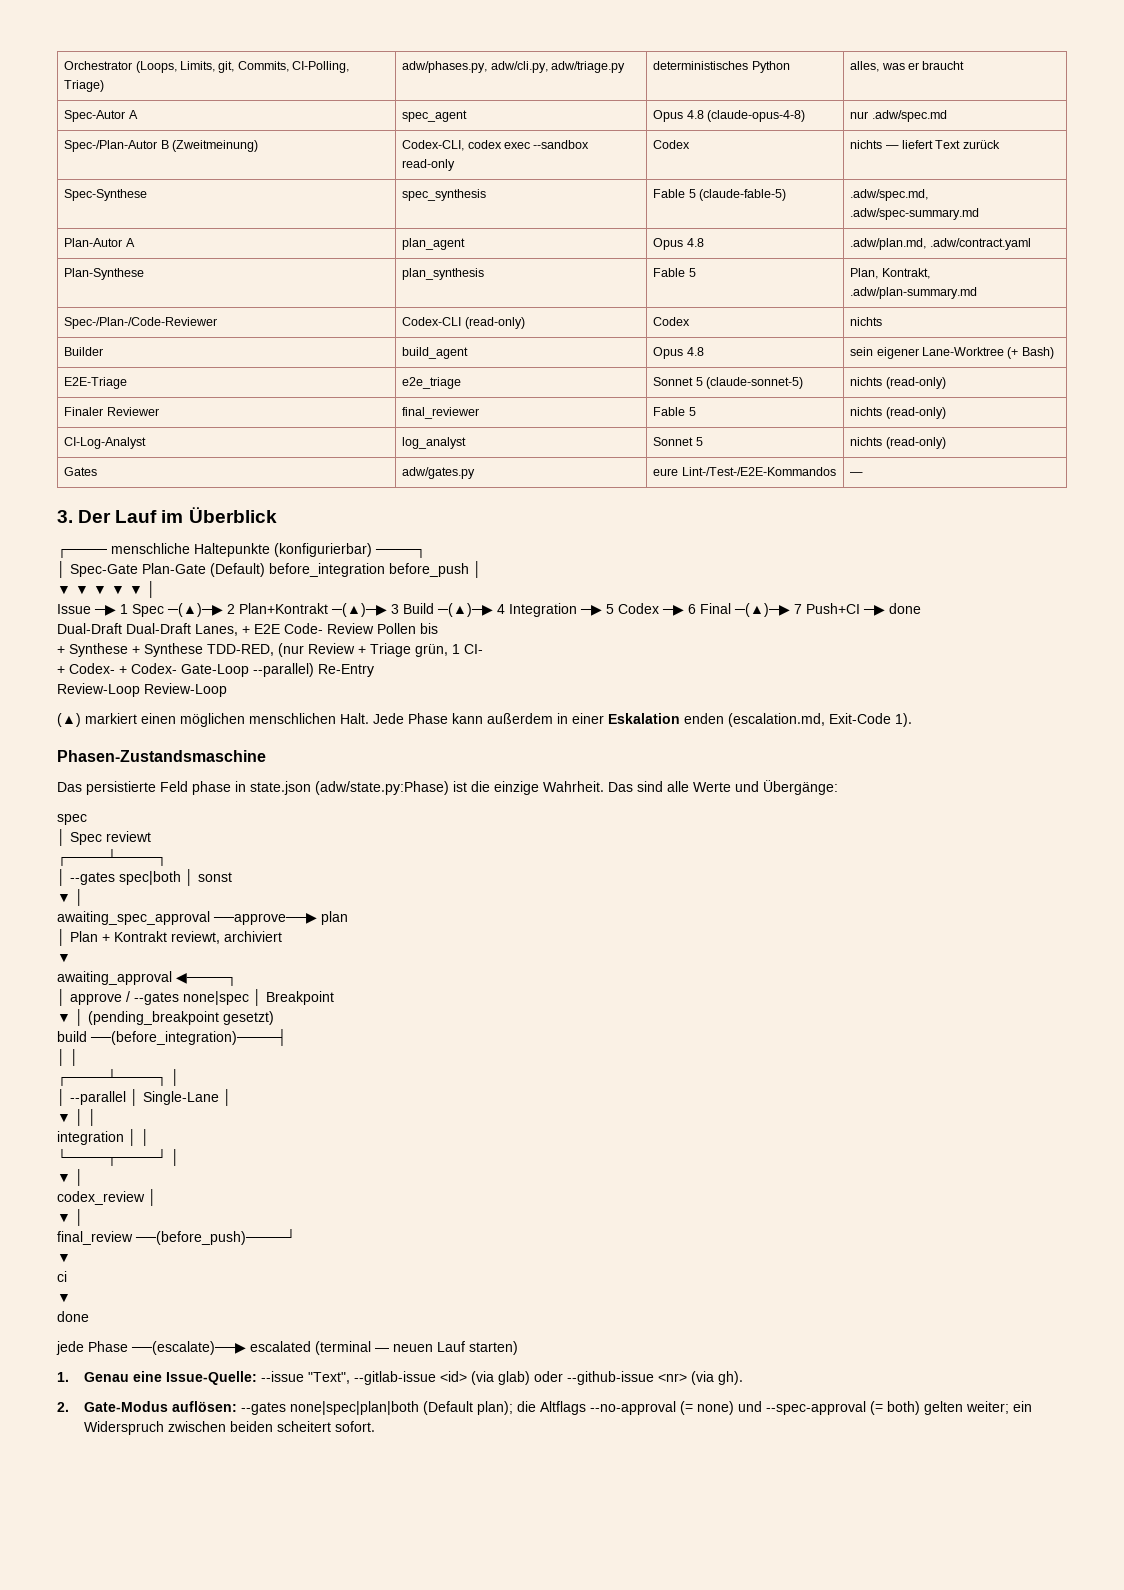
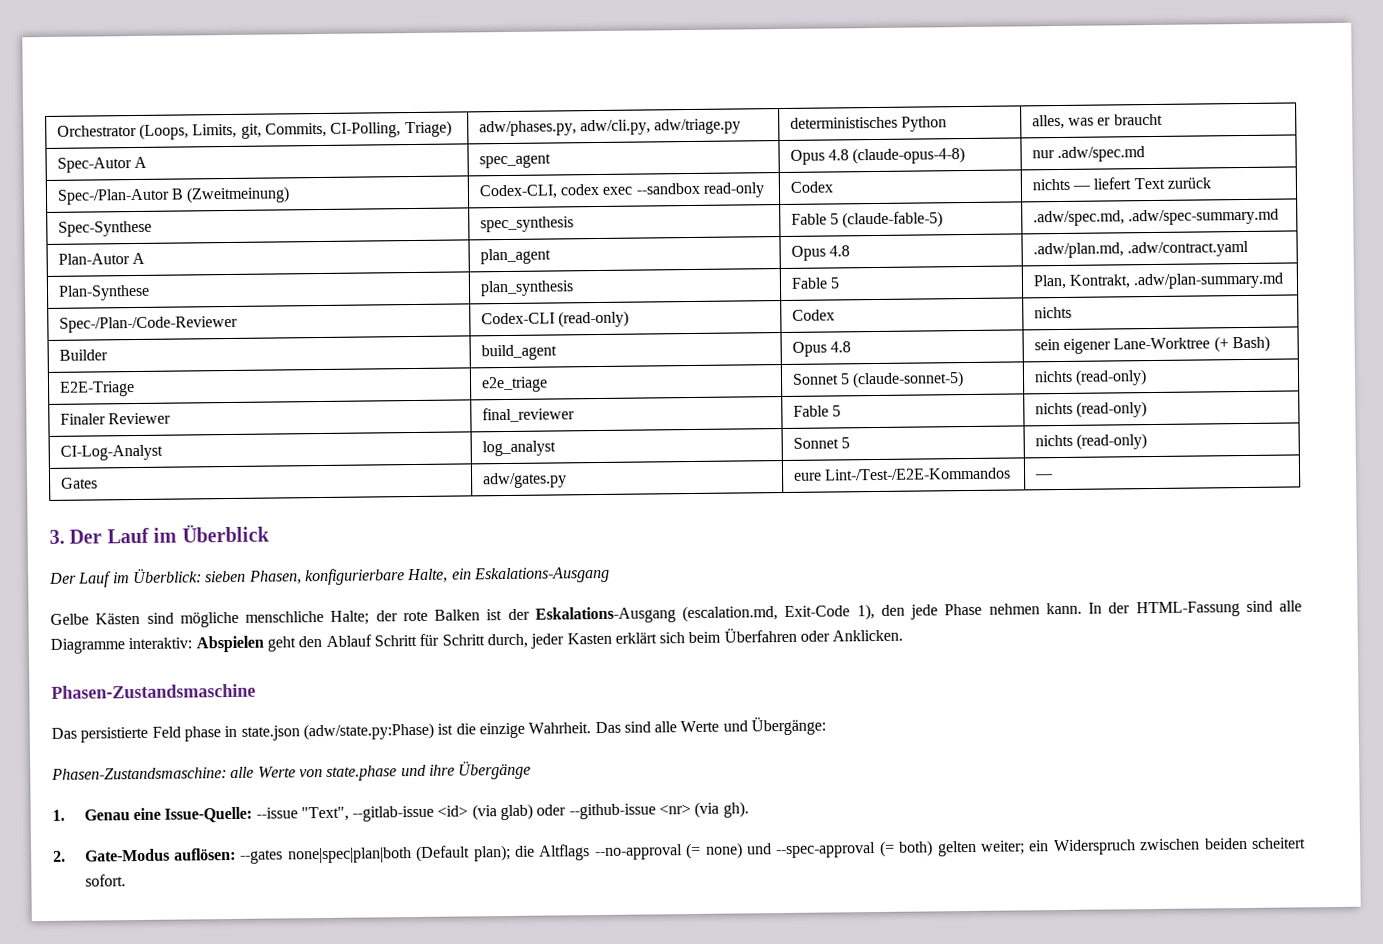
- ┌──── menschliche Haltepunkte (konfigurierbar) ────┐
- │ Spec-Gate Plan-Gate (Default) before_integration before_push │
- ▼ ▼ ▼ ▼ ▼ │
- Issue ─▶ 1 Spec ─(▲)─▶ 2 Plan+Kontrakt ─(▲)─▶ 3 Build ─(▲)─▶ 4 Integration ─▶ 5 Codex ─▶ 6 Final ─(▲)─▶ 7 Push+CI ─▶ done
- Dual-Draft Dual-Draft Lanes, + E2E Code- Review Pollen bis
- + Synthese + Synthese TDD-RED, (nur Review + Triage grün, 1 CI-
- + Codex- + Codex- Gate-Loop --parallel) Re-Entry
- Review-Loop Review-Loop
- (▲) markiert einen möglichen menschlichen Halt. Jede Phase kann außerdem in einer Eskalation enden (escalation.md, Exit-Code 1).
+ Der Lauf im Überblick: sieben Phasen, konfigurierbare Halte, ein Eskalations-Ausgang
+ Gelbe Kästen sind mögliche menschliche Halte; der rote Balken ist der Eskalations-Ausgang (escalation.md, Exit-Code 1), den jede Phase nehmen kann. In der HTML-Fassung sind alle Diagramme interaktiv: Abspielen geht den Ablauf Schritt für Schritt durch, jeder Kasten erklärt sich beim Überfahren oder Anklicken.
- spec
- │ Spec reviewt
- ┌────┴────┐
- │ --gates spec|both │ sonst
- ▼ │
- awaiting_spec_approval ──approve──▶ plan
- │ Plan + Kontrakt reviewt, archiviert
- ▼
- awaiting_approval ◀────┐
- │ approve / --gates none|spec │ Breakpoint
- ▼ │ (pending_breakpoint gesetzt)
- build ──(before_integration)────┤
- │ │
- ┌────┴────┐ │
- │ --parallel │ Single-Lane │
- ▼ │ │
- integration │ │
- └────┬────┘ │
- ▼ │
- codex_review │
- ▼ │
- final_review ──(before_push)────┘
- ▼
- ci
- ▼
- done
- jede Phase ──(escalate)──▶ escalated (terminal — neuen Lauf starten)
+ Phasen-Zustandsmaschine: alle Werte von state.phase und ihre Übergänge

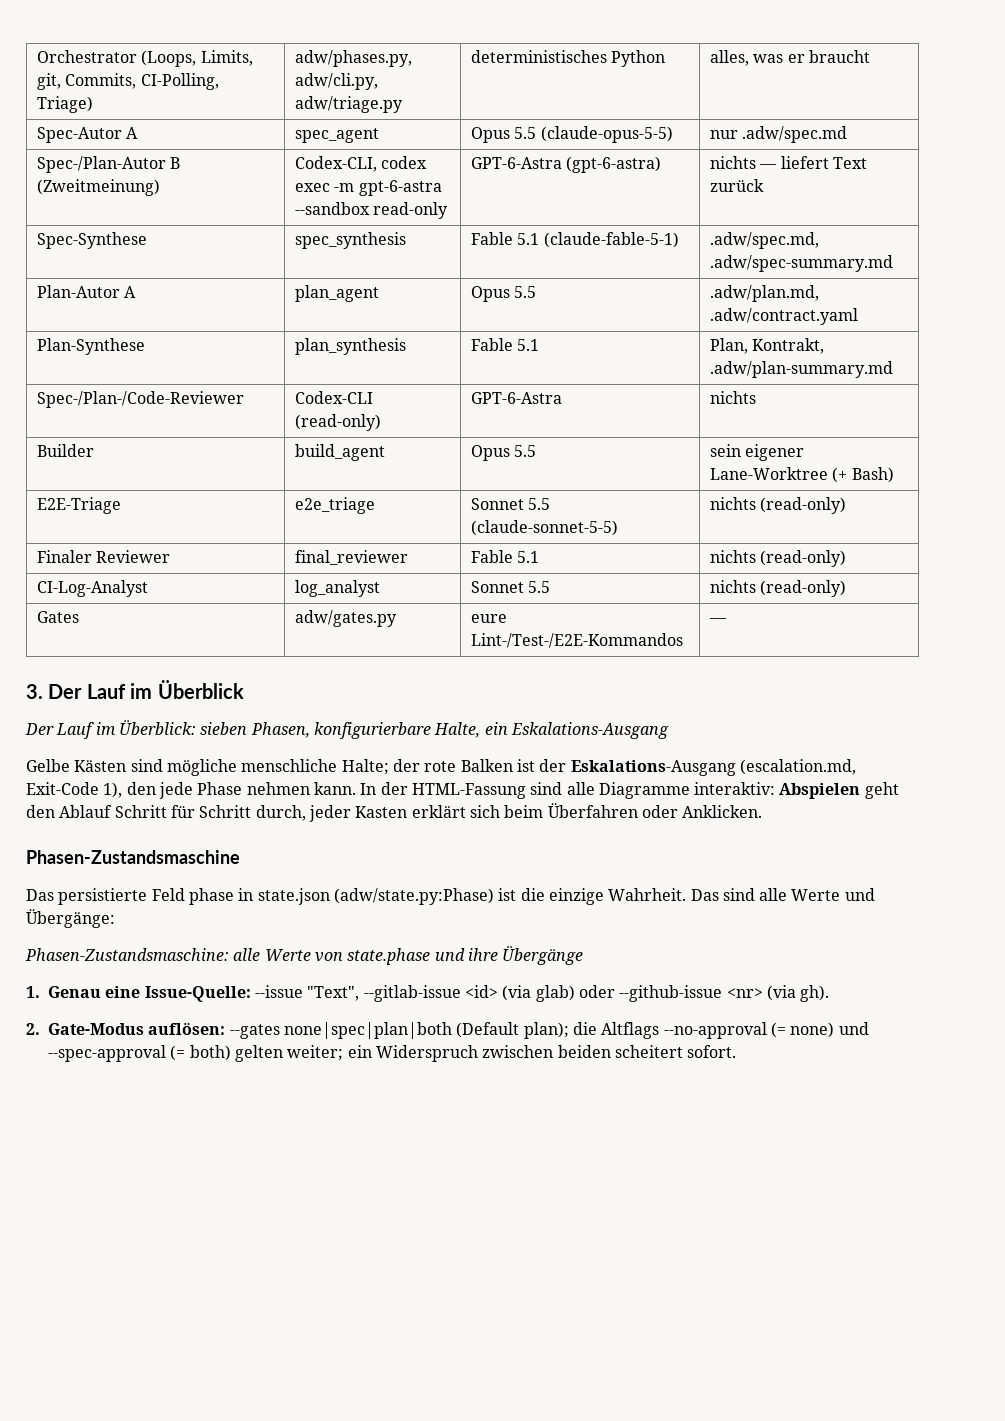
- Spec-Autor A | spec_agent | Opus 4.8 (claude-opus-4-8) | nur .adw/spec.md
+ Spec-Autor A | spec_agent | Opus 5.5 (claude-opus-5-5) | nur .adw/spec.md
- Spec-/Plan-Autor B (Zweitmeinung) | Codex-CLI, codex exec --sandbox read-only | Codex | nichts — liefert Text zurück
+ Spec-/Plan-Autor B (Zweitmeinung) | Codex-CLI, codex exec -m gpt-6-astra --sandbox read-only | GPT-6-Astra (gpt-6-astra) | nichts — liefert Text zurück
- Spec-Synthese | spec_synthesis | Fable 5 (claude-fable-5) | .adw/spec.md, .adw/spec-summary.md
+ Spec-Synthese | spec_synthesis | Fable 5.1 (claude-fable-5-1) | .adw/spec.md, .adw/spec-summary.md
- Plan-Autor A | plan_agent | Opus 4.8 | .adw/plan.md, .adw/contract.yaml
+ Plan-Autor A | plan_agent | Opus 5.5 | .adw/plan.md, .adw/contract.yaml
- Plan-Synthese | plan_synthesis | Fable 5 | Plan, Kontrakt, .adw/plan-summary.md
+ Plan-Synthese | plan_synthesis | Fable 5.1 | Plan, Kontrakt, .adw/plan-summary.md
- Spec-/Plan-/Code-Reviewer | Codex-CLI (read-only) | Codex | nichts
+ Spec-/Plan-/Code-Reviewer | Codex-CLI (read-only) | GPT-6-Astra | nichts
- Builder | build_agent | Opus 4.8 | sein eigener Lane-Worktree (+ Bash)
+ Builder | build_agent | Opus 5.5 | sein eigener Lane-Worktree (+ Bash)
- E2E-Triage | e2e_triage | Sonnet 5 (claude-sonnet-5) | nichts (read-only)
+ E2E-Triage | e2e_triage | Sonnet 5.5 (claude-sonnet-5-5) | nichts (read-only)
- Finaler Reviewer | final_reviewer | Fable 5 | nichts (read-only)
+ Finaler Reviewer | final_reviewer | Fable 5.1 | nichts (read-only)
- CI-Log-Analyst | log_analyst | Sonnet 5 | nichts (read-only)
+ CI-Log-Analyst | log_analyst | Sonnet 5.5 | nichts (read-only)

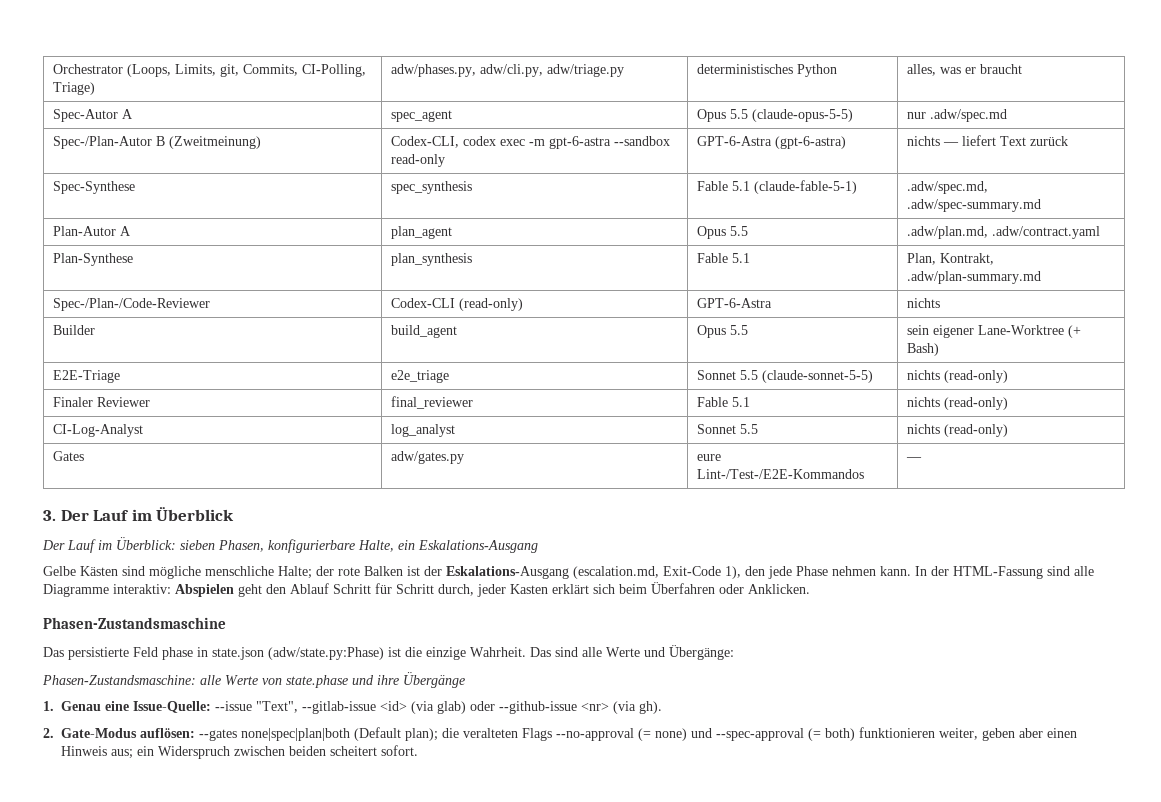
- 2. Gate-Modus auflösen: --gates none|spec|plan|both (Default plan); die Altflags --no-approval (= none) und --spec-approval (= both) gelten weiter; ein Widerspruch zwischen beiden scheitert sofort.
+ 2. Gate-Modus auflösen: --gates none|spec|plan|both (Default plan); die veralteten Flags --no-approval (= none) und --spec-approval (= both) funktionieren weiter, geben aber einen Hinweis aus; ein Widerspruch zwischen beiden scheitert sofort.

